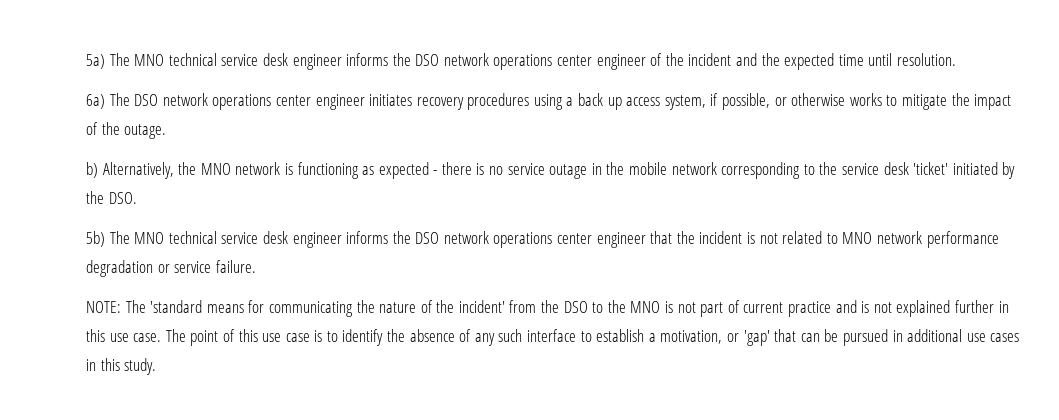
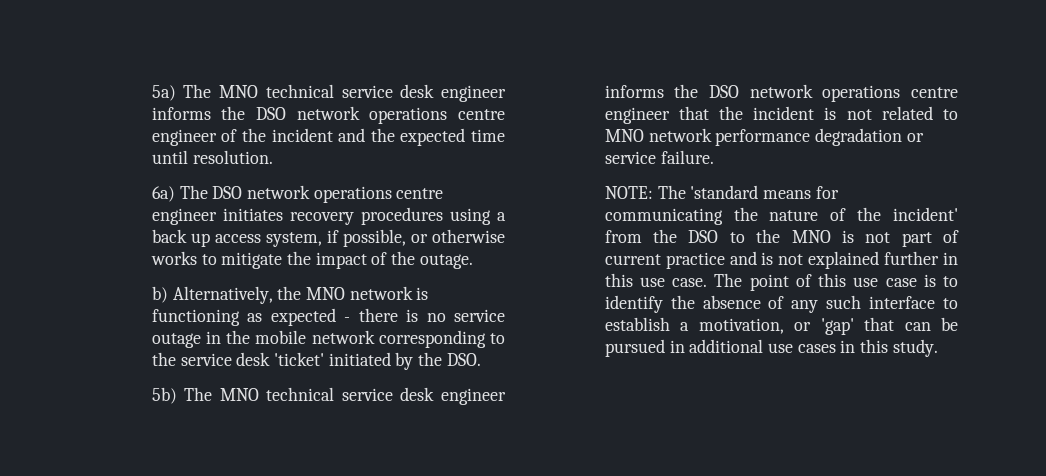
- 5a) The MNO technical service desk engineer informs the DSO network operations center engineer of the incident and the expected time until resolution.
+ 5a) The MNO technical service desk engineer informs the DSO network operations centre engineer of the incident and the expected time until resolution.
- 6a) The DSO network operations center engineer initiates recovery procedures using a back up access system, if possible, or otherwise works to mitigate the impact of the outage.
+ 6a) The DSO network operations centre engineer initiates recovery procedures using a back up access system, if possible, or otherwise works to mitigate the impact of the outage.
- 5b) The MNO technical service desk engineer informs the DSO network operations center engineer that the incident is not related to MNO network performance degradation or service failure.
+ 5b) The MNO technical service desk engineer informs the DSO network operations centre engineer that the incident is not related to MNO network performance degradation or service failure.

